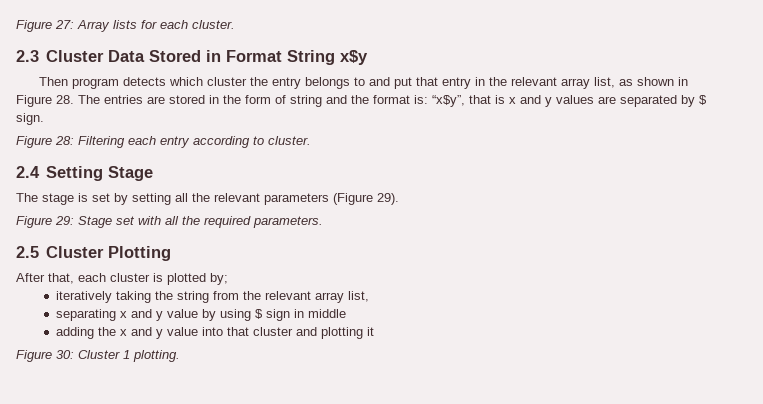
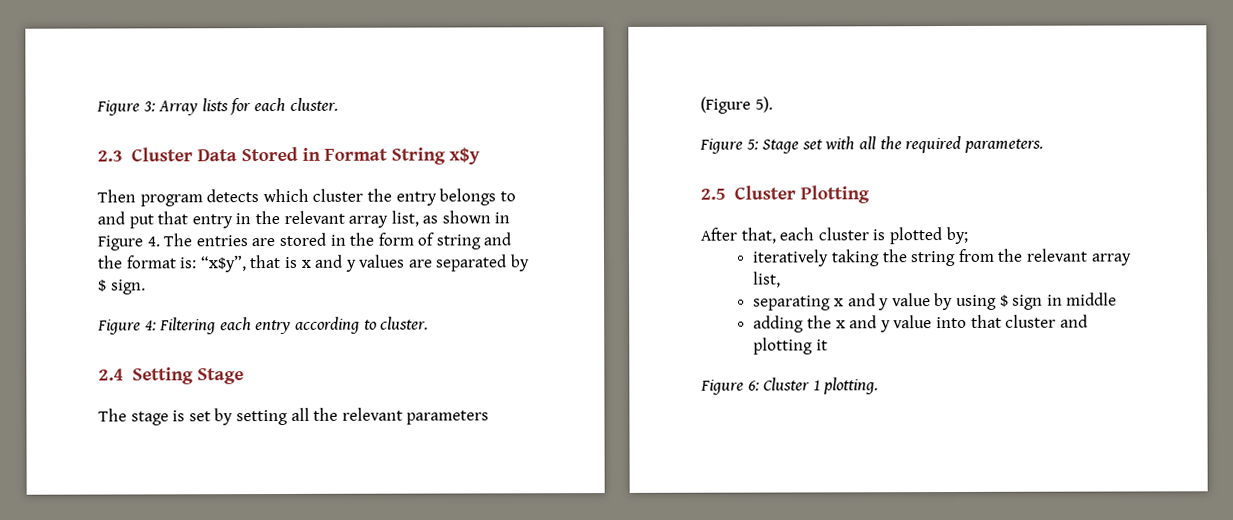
- Figure 27: Array lists for each cluster.
+ Figure 3: Array lists for each cluster.
- Then program detects which cluster the entry belongs to and put that entry in the relevant array list, as shown in Figure 28. The entries are stored in the form of string and the format is: “x$y”, that is x and y values are separated by $ sign.
+ Then program detects which cluster the entry belongs to and put that entry in the relevant array list, as shown in Figure 4. The entries are stored in the form of string and the format is: “x$y”, that is x and y values are separated by $ sign.
- Figure 28: Filtering each entry according to cluster.
+ Figure 4: Filtering each entry according to cluster.
- The stage is set by setting all the relevant parameters (Figure 29).
- Figure 29: Stage set with all the required parameters.
+ The stage is set by setting all the relevant parameters (Figure 5).
+ Figure 5: Stage set with all the required parameters.
- Figure 30: Cluster 1 plotting.
+ Figure 6: Cluster 1 plotting.

